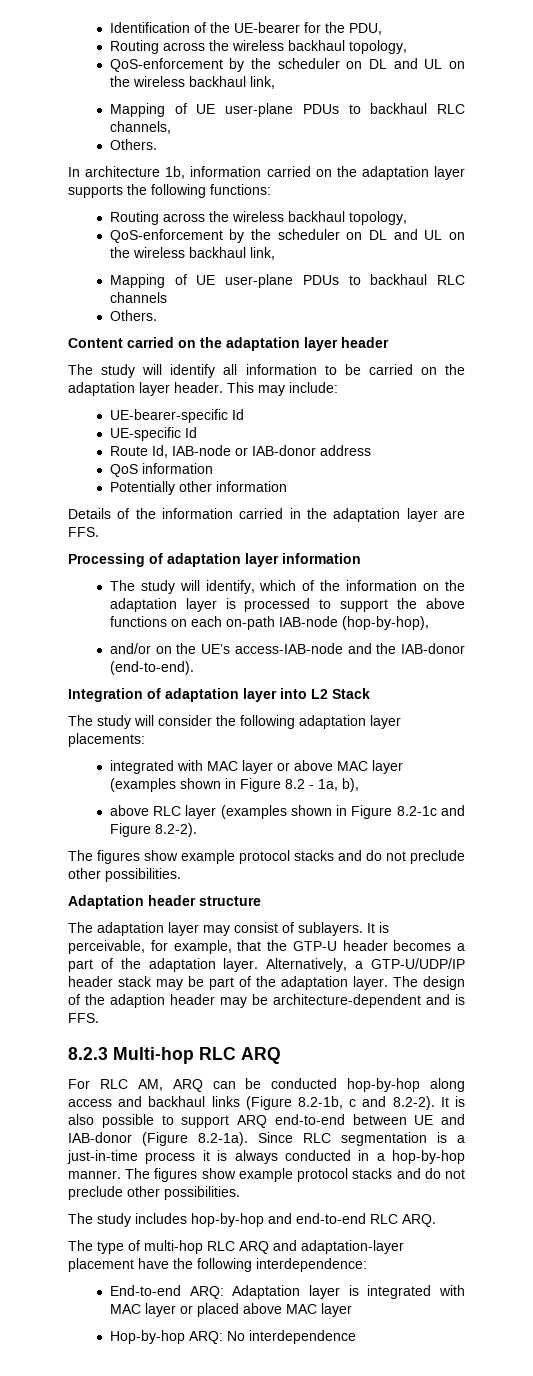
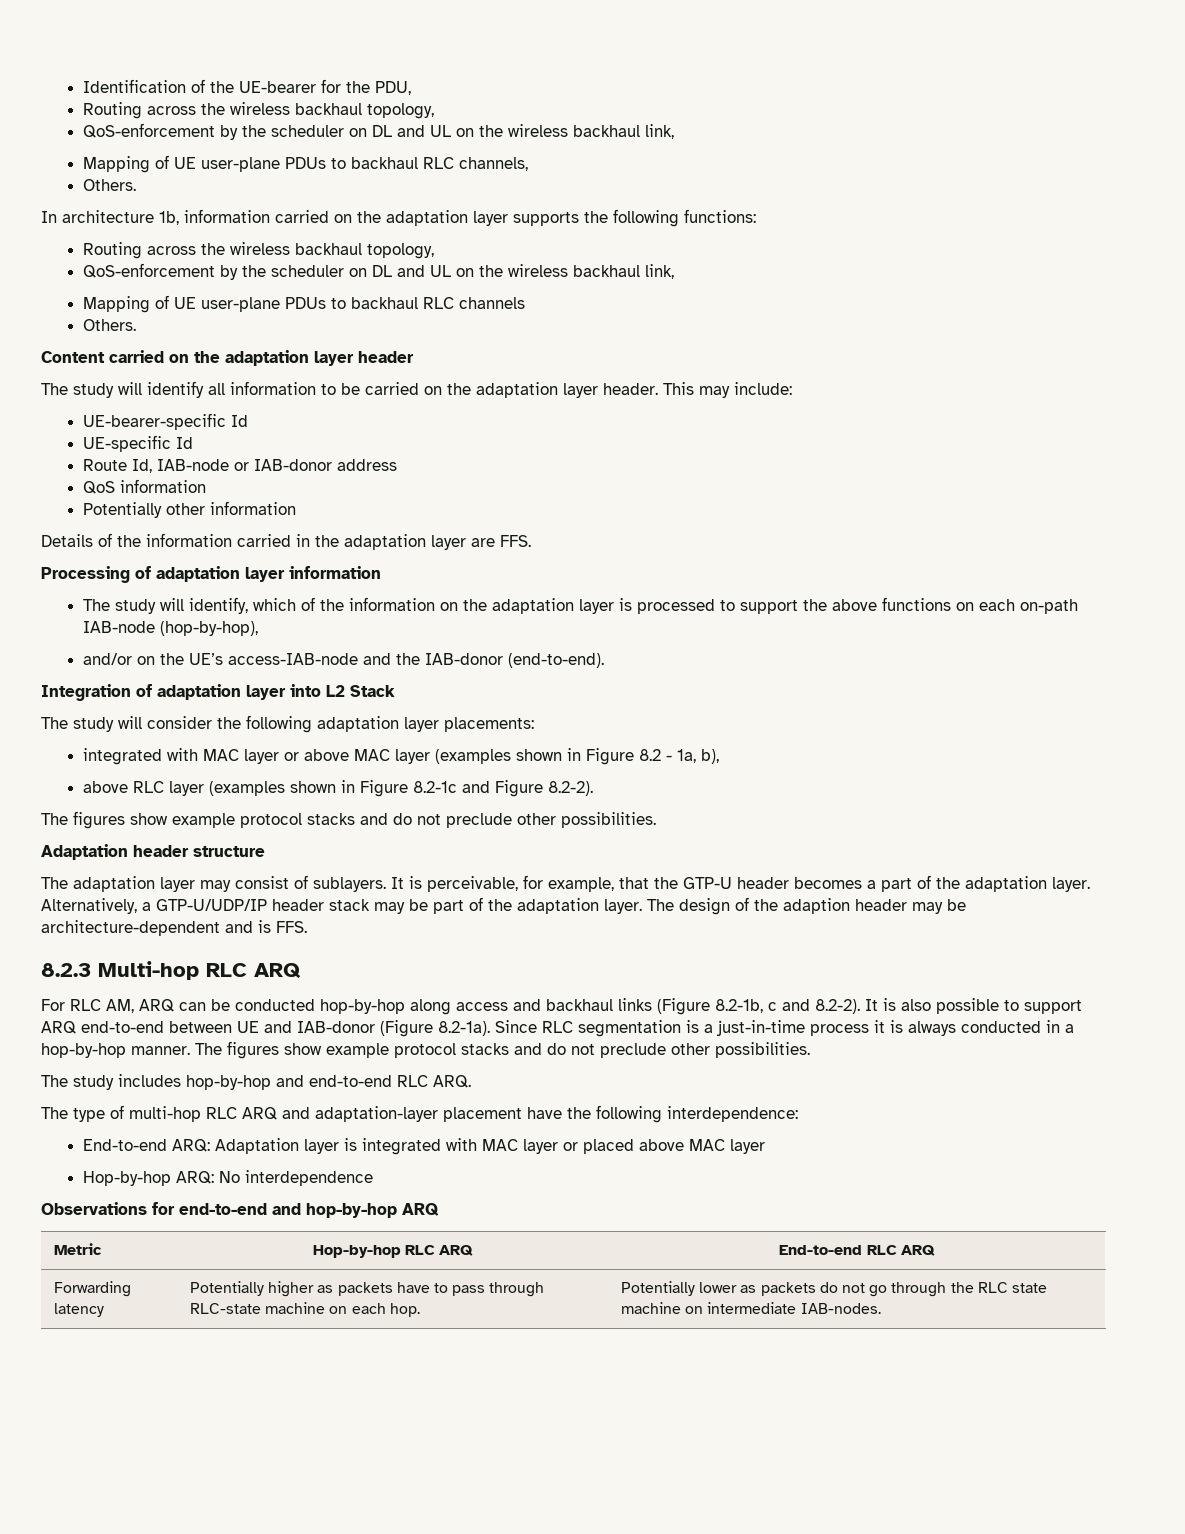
+ Observations for end-to-end and hop-by-hop ARQ
+ Metric | Hop-by-hop RLC ARQ | End-to-end RLC ARQ
+ Forwarding latency | Potentially higher as packets have to pass through RLC-state machine on each hop. | Potentially lower as packets do not go through the RLC state machine on intermediate IAB-nodes.

